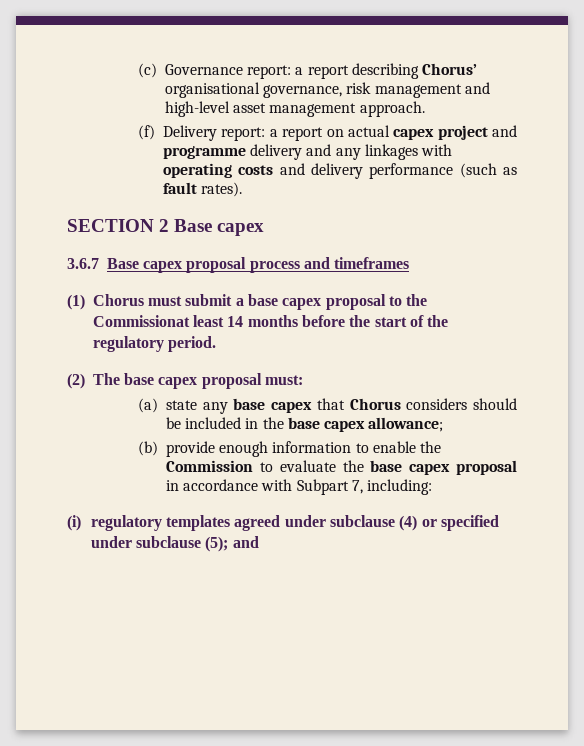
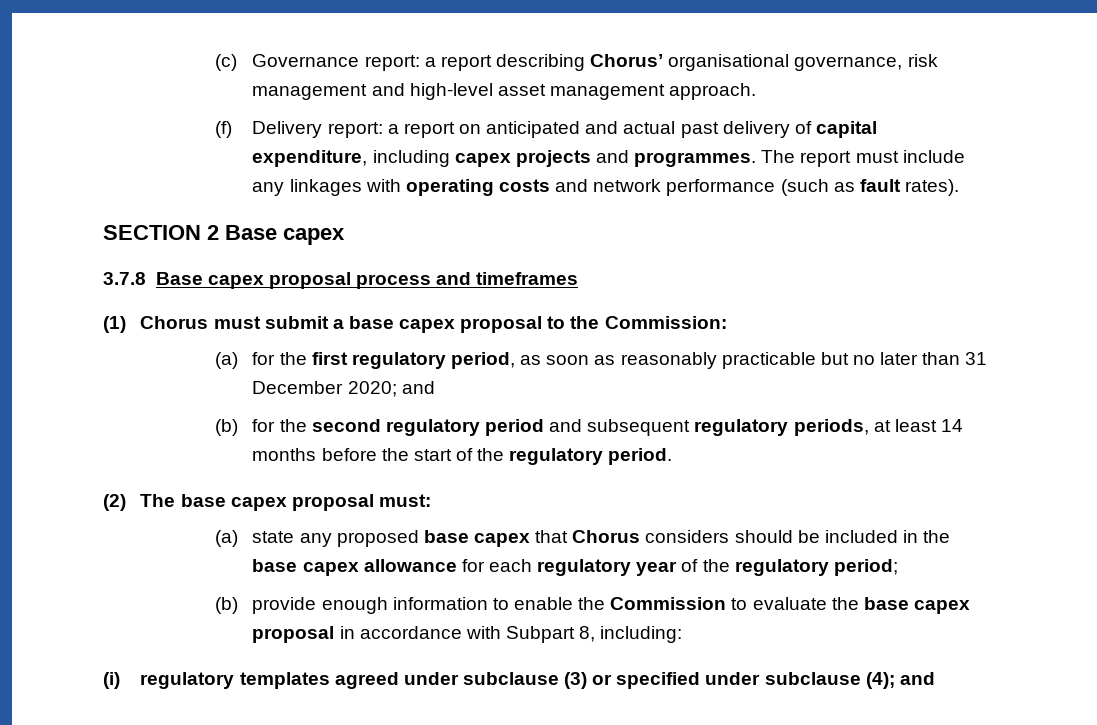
- (f) Delivery report: a report on actual capex project and programme delivery and any linkages with operating costs and delivery performance (such as fault rates).
+ (f) Delivery report: a report on anticipated and actual past delivery of capital expenditure, including capex projects and programmes. The report must include any linkages with operating costs and network performance (such as fault rates).
- 3.6.7 Base capex proposal process and timeframes
+ 3.7.8 Base capex proposal process and timeframes
- (1) Chorus must submit a base capex proposal to the Commissionat least 14 months before the start of the regulatory period.
+ (1) Chorus must submit a base capex proposal to the Commission:
+ (a) for the first regulatory period, as soon as reasonably practicable but no later than 31 December 2020; and
+ (b) for the second regulatory period and subsequent regulatory periods, at least 14 months before the start of the regulatory period.
- (a) state any base capex that Chorus considers should be included in the base capex allowance;
+ (a) state any proposed base capex that Chorus considers should be included in the base capex allowance for each regulatory year of the regulatory period;
- (b) provide enough information to enable the Commission to evaluate the base capex proposal in accordance with Subpart 7, including:
+ (b) provide enough information to enable the Commission to evaluate the base capex proposal in accordance with Subpart 8, including:
- (i) regulatory templates agreed under subclause (4) or specified under subclause (5); and
+ (i) regulatory templates agreed under subclause (3) or specified under subclause (4); and

